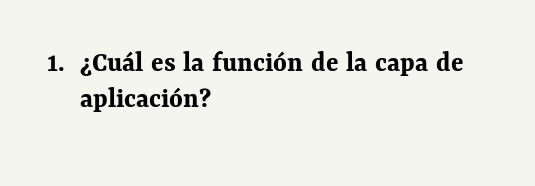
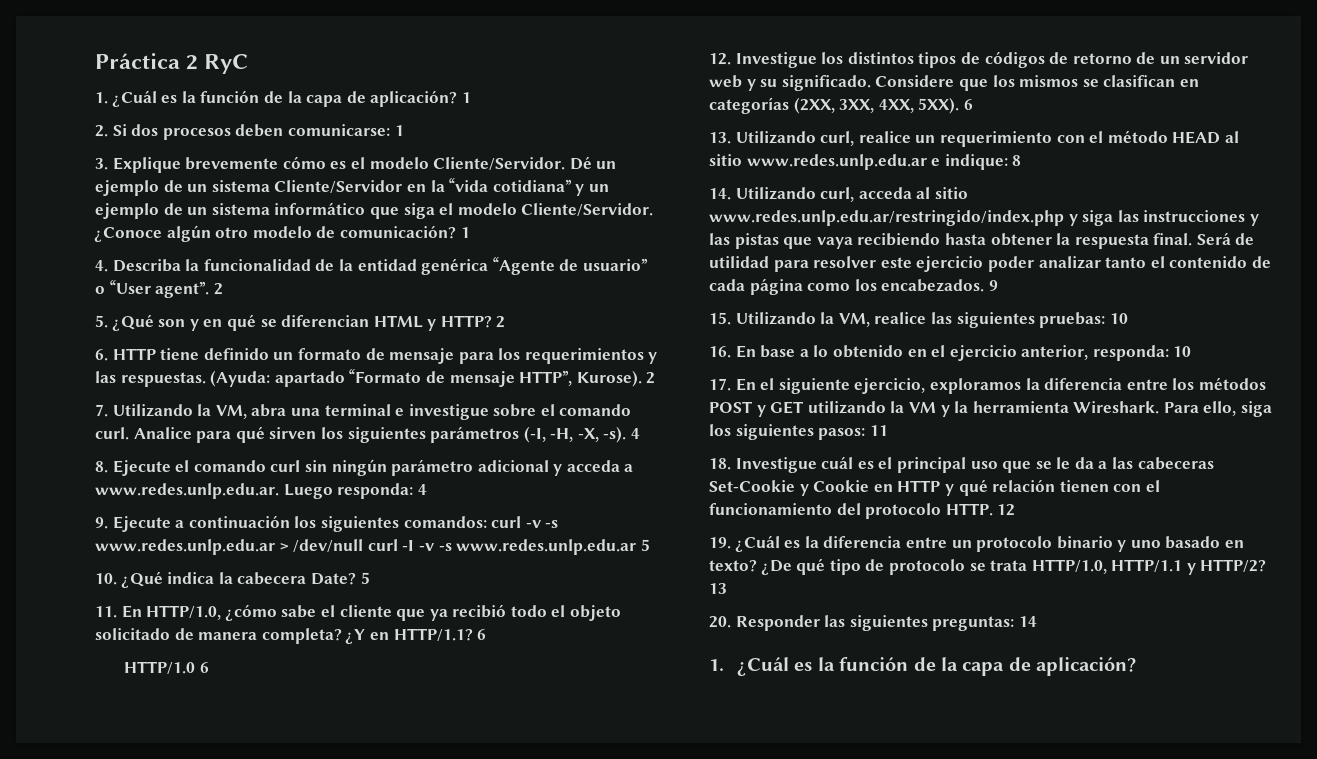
+ Práctica 2 RyC
+ 1. ¿Cuál es la función de la capa de aplicación? 1
+ 2. Si dos procesos deben comunicarse: 1
+ 3. Explique brevemente cómo es el modelo Cliente/Servidor. Dé un ejemplo de un sistema Cliente/Servidor en la “vida cotidiana” y un ejemplo de un sistema informático que siga el modelo Cliente/Servidor. ¿Conoce algún otro modelo de comunicación? 1
+ 4. Describa la funcionalidad de la entidad genérica “Agente de usuario” o “User agent”. 2
+ 5. ¿Qué son y en qué se diferencian HTML y HTTP? 2
+ 6. HTTP tiene definido un formato de mensaje para los requerimientos y las respuestas. (Ayuda: apartado “Formato de mensaje HTTP”, Kurose). 2
+ 7. Utilizando la VM, abra una terminal e investigue sobre el comando curl. Analice para qué sirven los siguientes parámetros (-I, -H, -X, -s). 4
+ 8. Ejecute el comando curl sin ningún parámetro adicional y acceda a www.redes.unlp.edu.ar. Luego responda: 4
+ 9. Ejecute a continuación los siguientes comandos: curl -v -s www.redes.unlp.edu.ar > /dev/null curl -I -v -s www.redes.unlp.edu.ar 5
+ 10. ¿Qué indica la cabecera Date? 5
+ 11. En HTTP/1.0, ¿cómo sabe el cliente que ya recibió todo el objeto solicitado de manera completa? ¿Y en HTTP/1.1? 6
+ HTTP/1.0 6
+ 12. Investigue los distintos tipos de códigos de retorno de un servidor web y su significado. Considere que los mismos se clasifican en categorías (2XX, 3XX, 4XX, 5XX). 6
+ 13. Utilizando curl, realice un requerimiento con el método HEAD al sitio www.redes.unlp.edu.ar e indique: 8
+ 14. Utilizando curl, acceda al sitio www.redes.unlp.edu.ar/restringido/index.php y siga las instrucciones y las pistas que vaya recibiendo hasta obtener la respuesta final. Será de utilidad para resolver este ejercicio poder analizar tanto el contenido de cada página como los encabezados. 9
+ 15. Utilizando la VM, realice las siguientes pruebas: 10
+ 16. En base a lo obtenido en el ejercicio anterior, responda: 10
+ 17. En el siguiente ejercicio, exploramos la diferencia entre los métodos POST y GET utilizando la VM y la herramienta Wireshark. Para ello, siga los siguientes pasos: 11
+ 18. Investigue cuál es el principal uso que se le da a las cabeceras Set-Cookie y Cookie en HTTP y qué relación tienen con el funcionamiento del protocolo HTTP. 12
+ 19. ¿Cuál es la diferencia entre un protocolo binario y uno basado en texto? ¿De qué tipo de protocolo se trata HTTP/1.0, HTTP/1.1 y HTTP/2? 13
+ 20. Responder las siguientes preguntas: 14

